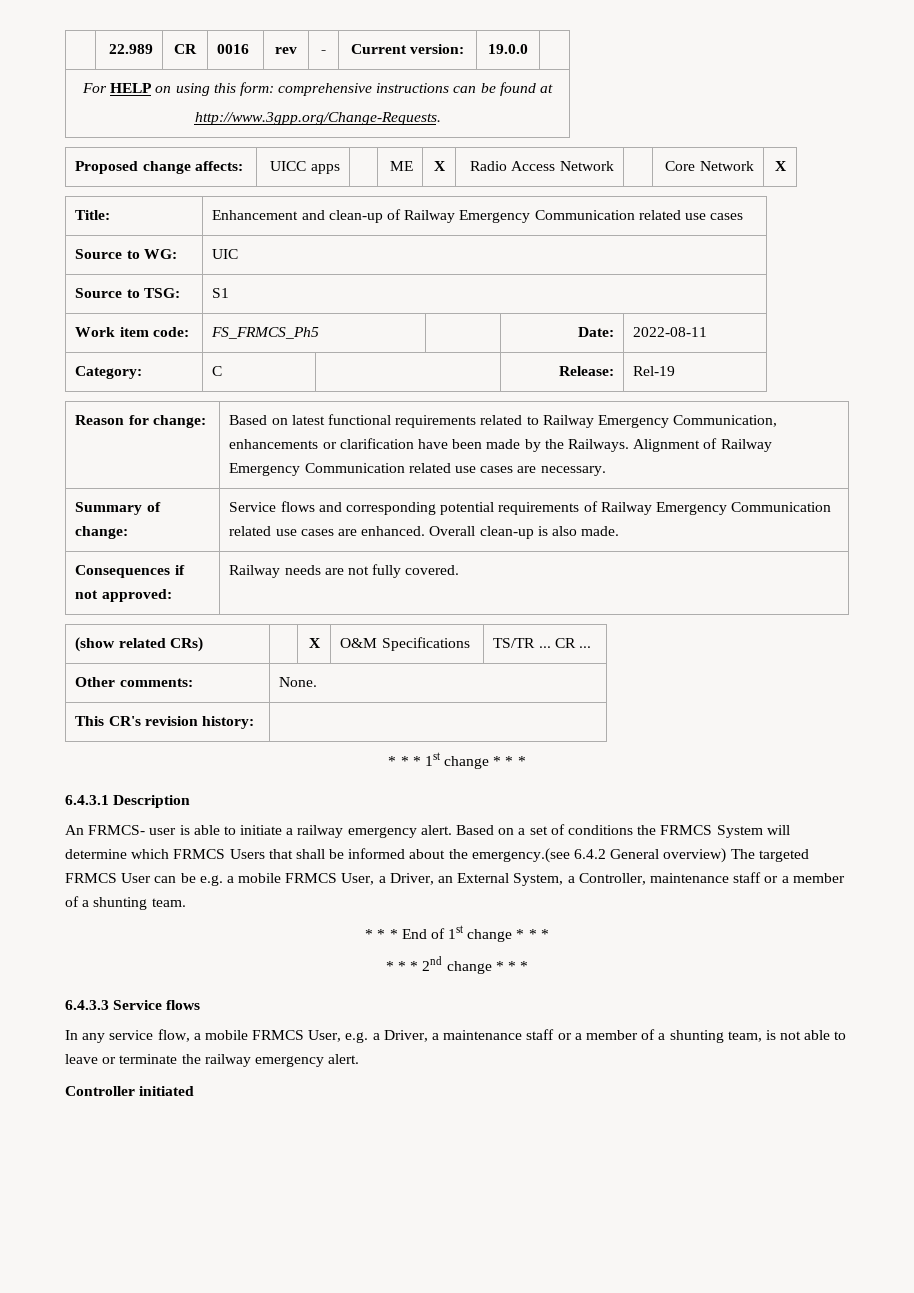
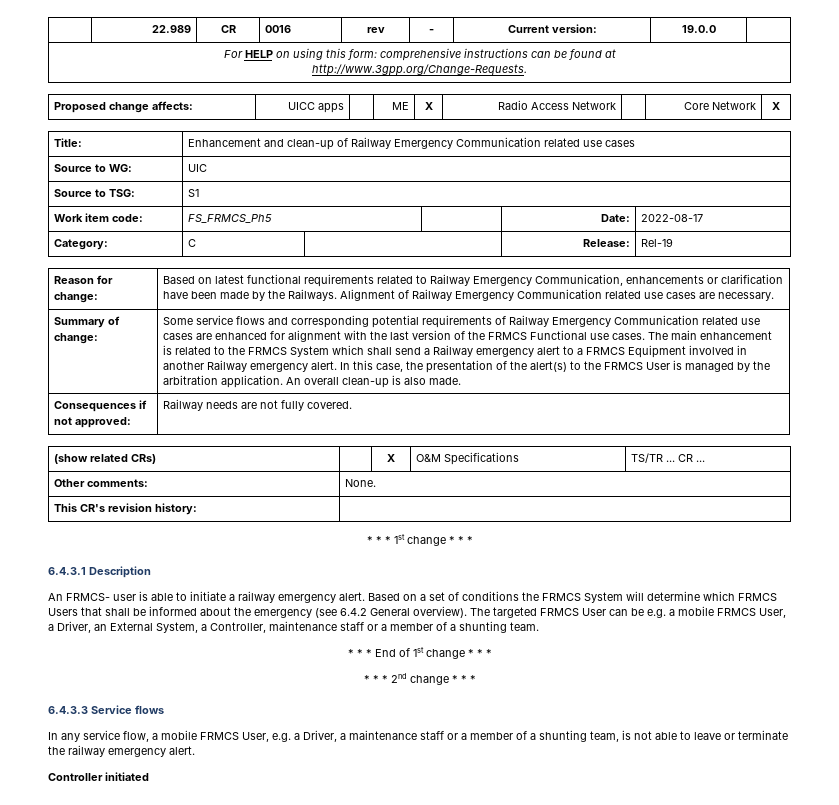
- Work item code: | FS_FRMCS_Ph5 | | Date: | 2022-08-11
+ Work item code: | FS_FRMCS_Ph5 | | Date: | 2022-08-17
- Service flows and corresponding potential requirements of Railway Emergency Communication related use cases are enhanced. Overall clean-up is also made.
+ Some service flows and corresponding potential requirements of Railway Emergency Communication related use cases are enhanced for alignment with the last version of the FRMCS Functional use cases. The main enhancement is related to the FRMCS System which shall send a Railway emergency alert to a FRMCS Equipment involved in another Railway emergency alert. In this case, the presentation of the alert(s) to the FRMCS User is managed by the arbitration application. An overall clean-up is also made.
- Based on a set of conditions the FRMCS System will determine which FRMCS Users that shall be informed about the emergency.(see 6.4.2 General overview) The targeted FRMCS User can be e.g. a mobile FRMCS User, a Driver, an External System, a Controller, maintenance staff or a member of a shunting team.
+ Based on a set of conditions the FRMCS System will determine which FRMCS Users that shall be informed about the emergency (see 6.4.2 General overview). The targeted FRMCS User can be e.g. a mobile FRMCS User, a Driver, an External System, a Controller, maintenance staff or a member of a shunting team.

